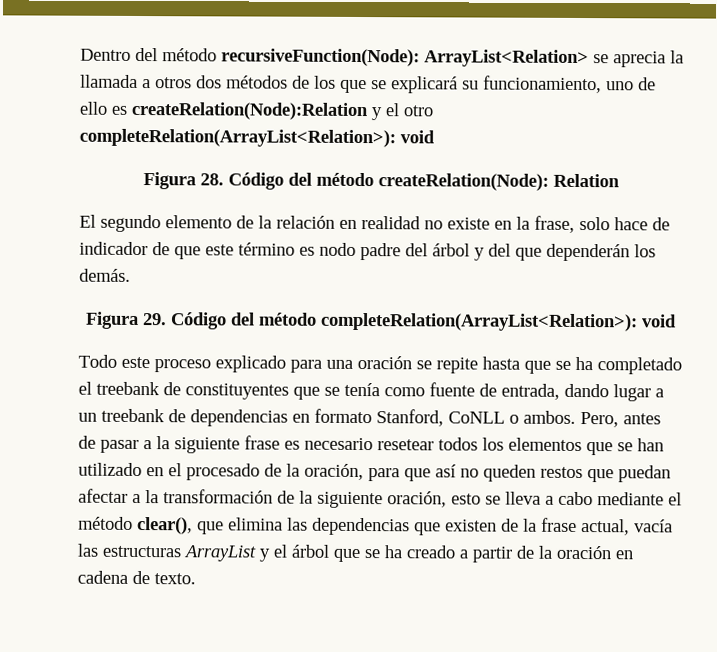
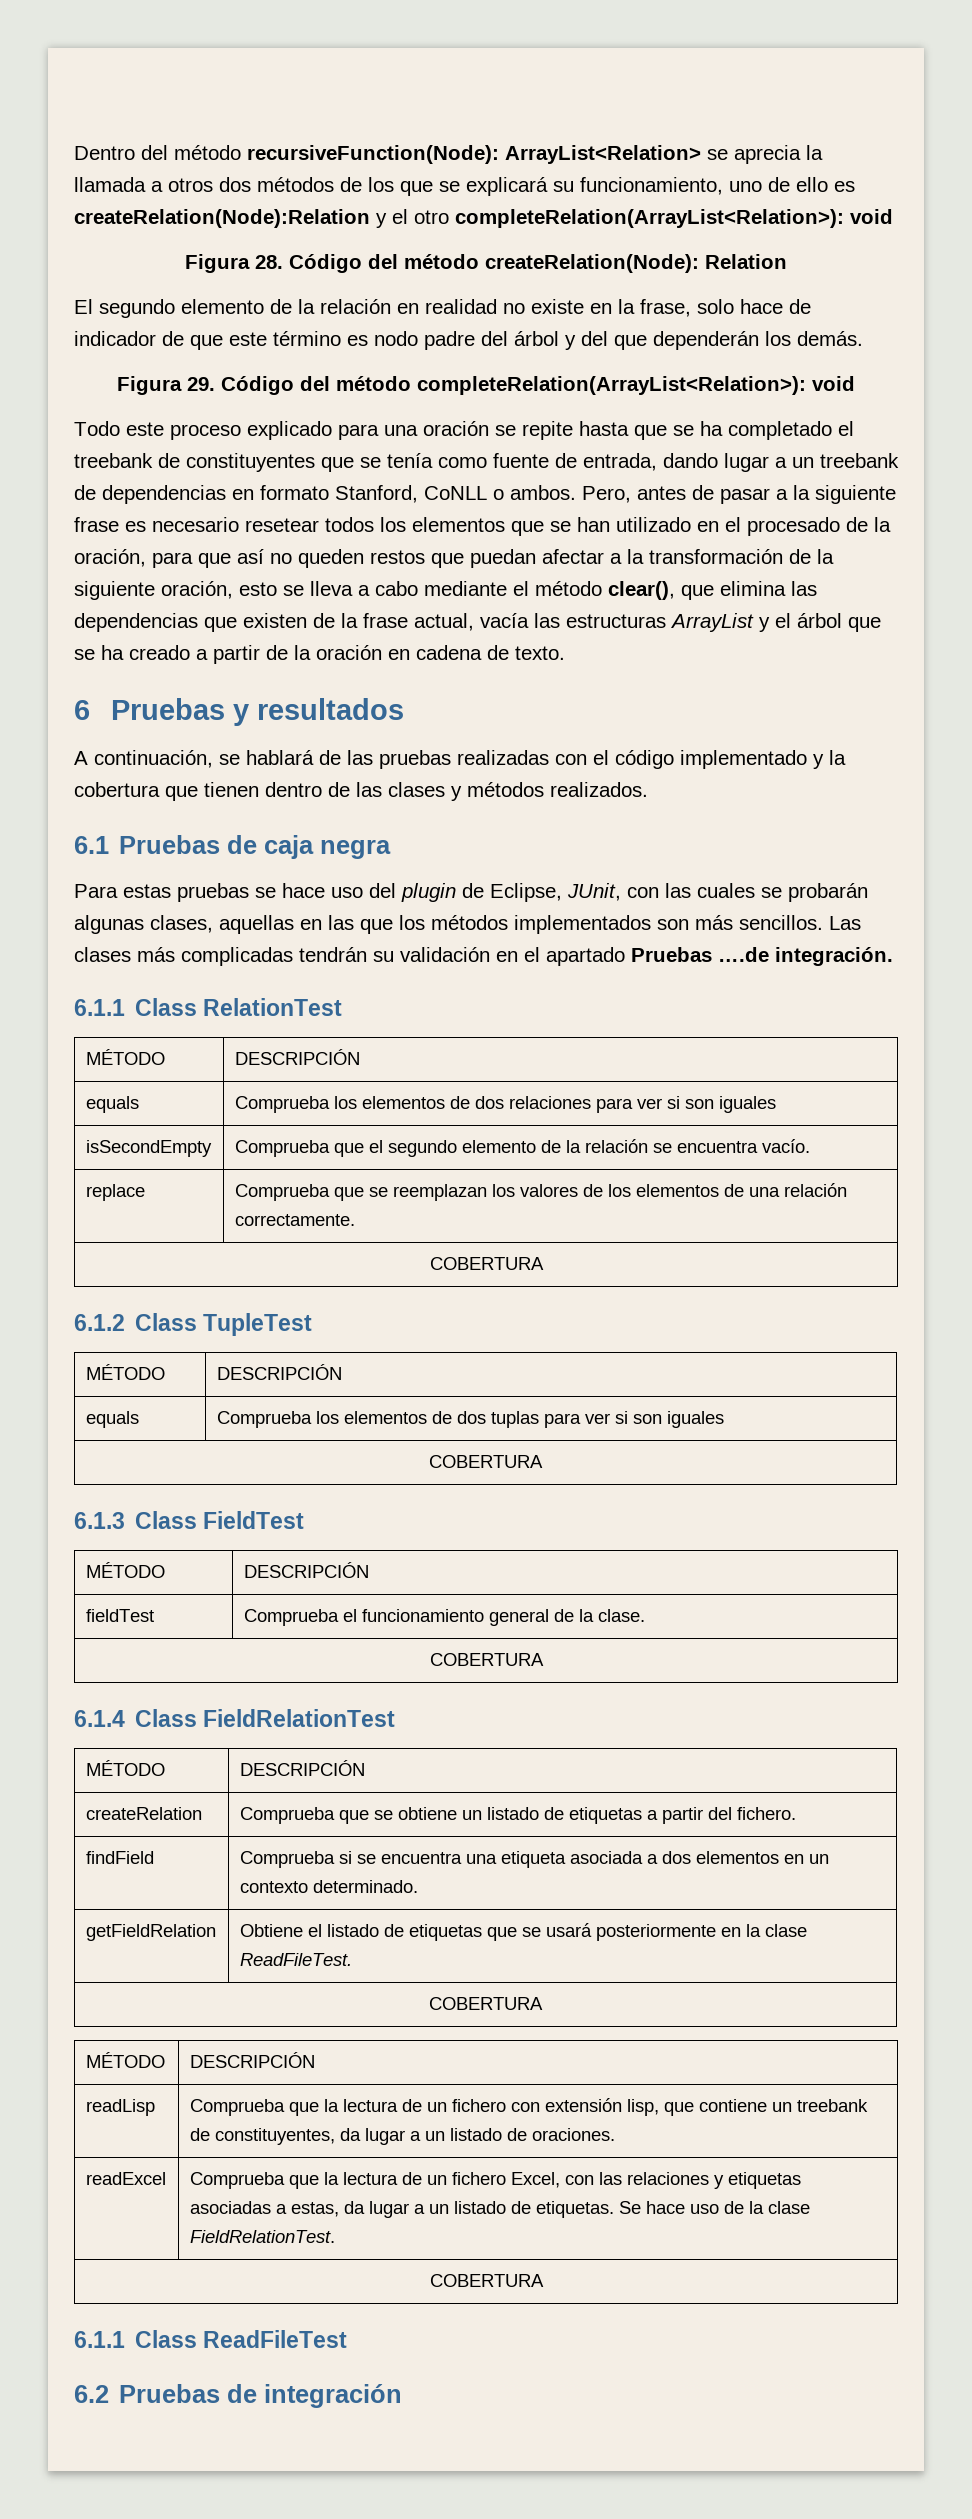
+ 6 Pruebas y resultados
+ A continuación, se hablará de las pruebas realizadas con el código implementado y la cobertura que tienen dentro de las clases y métodos realizados.
+ 6.1 Pruebas de caja negra
+ Para estas pruebas se hace uso del plugin de Eclipse, JUnit, con las cuales se probarán algunas clases, aquellas en las que los métodos implementados son más sencillos. Las clases más complicadas tendrán su validación en el apartado Pruebas ….de integración.
+ 6.1.1 Class RelationTest
+ MÉTODO | DESCRIPCIÓN
+ equals | Comprueba los elementos de dos relaciones para ver si son iguales
+ isSecondEmpty | Comprueba que el segundo elemento de la relación se encuentra vacío.
+ replace | Comprueba que se reemplazan los valores de los elementos de una relación correctamente.
+ COBERTURA
+ 6.1.2 Class TupleTest
+ MÉTODO | DESCRIPCIÓN
+ equals | Comprueba los elementos de dos tuplas para ver si son iguales
+ COBERTURA
+ 6.1.3 Class FieldTest
+ MÉTODO | DESCRIPCIÓN
+ fieldTest | Comprueba el funcionamiento general de la clase.
+ COBERTURA
+ 6.1.4 Class FieldRelationTest
+ MÉTODO | DESCRIPCIÓN
+ createRelation | Comprueba que se obtiene un listado de etiquetas a partir del fichero.
+ findField | Comprueba si se encuentra una etiqueta asociada a dos elementos en un contexto determinado.
+ getFieldRelation | Obtiene el listado de etiquetas que se usará posteriormente en la clase ReadFileTest.
+ COBERTURA
+ MÉTODO | DESCRIPCIÓN
+ readLisp | Comprueba que la lectura de un fichero con extensión lisp, que contiene un treebank de constituyentes, da lugar a un listado de oraciones.
+ readExcel | Comprueba que la lectura de un fichero Excel, con las relaciones y etiquetas asociadas a estas, da lugar a un listado de etiquetas. Se hace uso de la clase FieldRelationTest.
+ COBERTURA
+ 6.1.1 Class ReadFileTest
+ 6.2 Pruebas de integración

